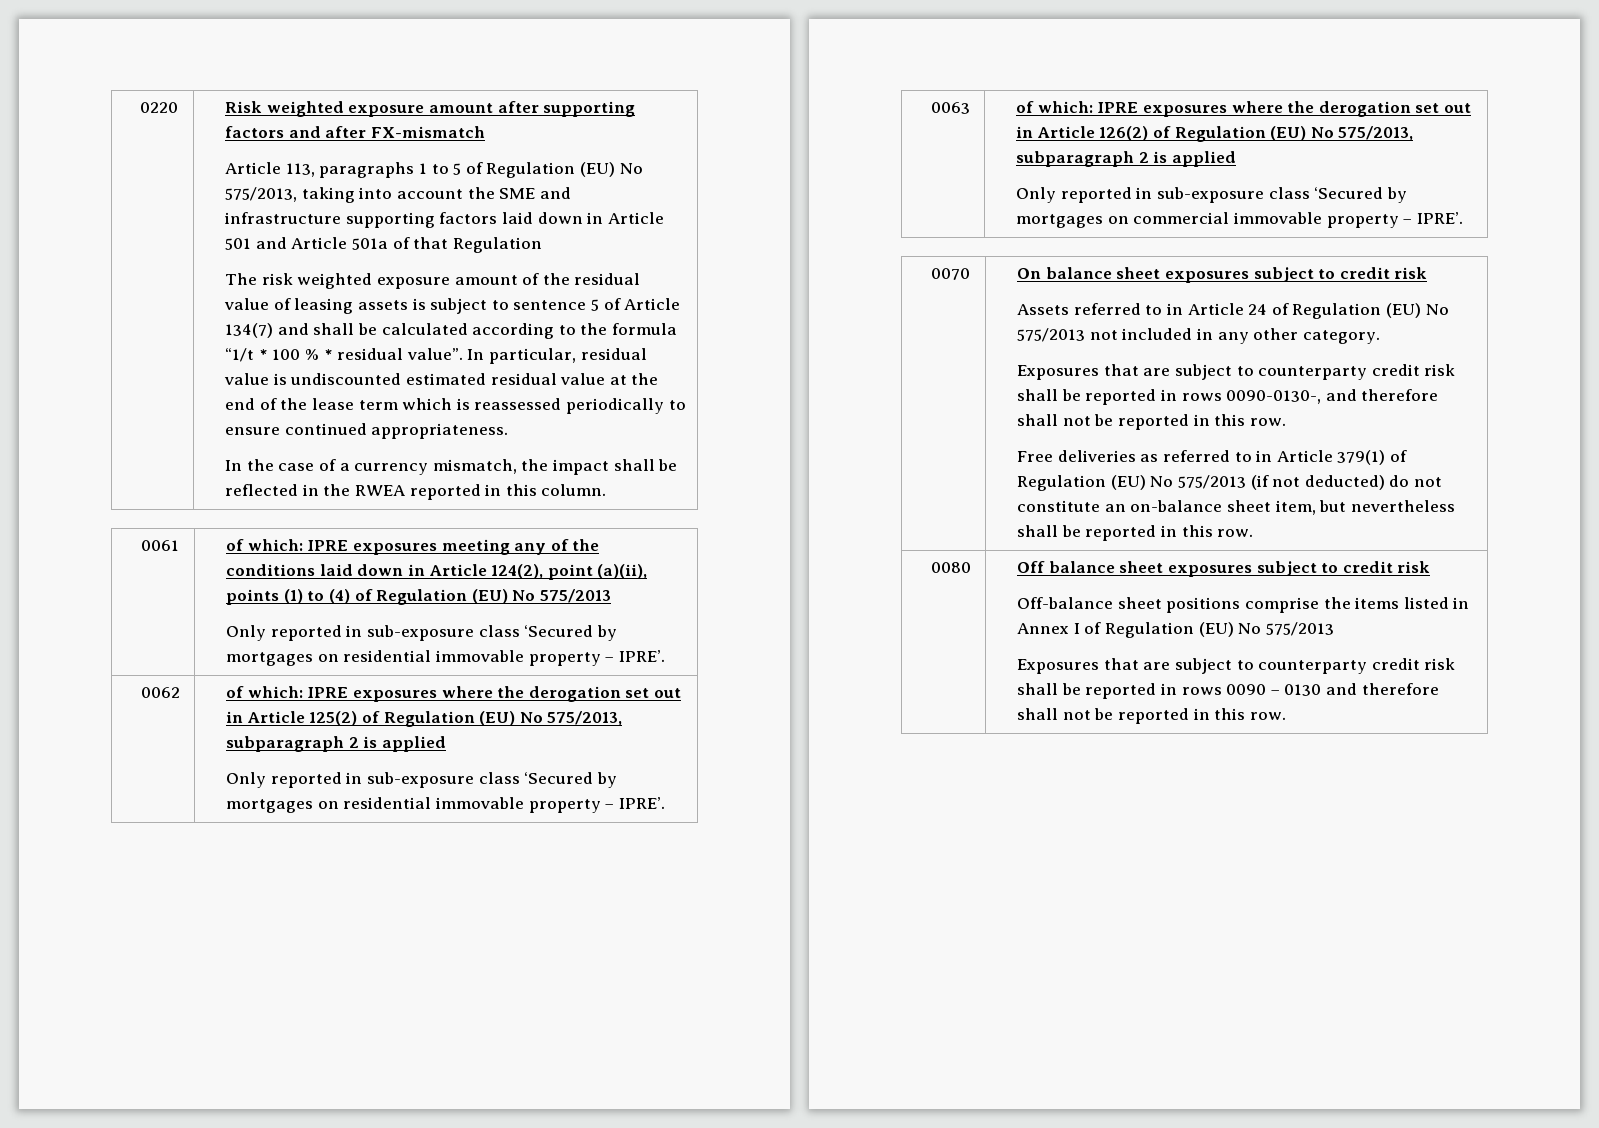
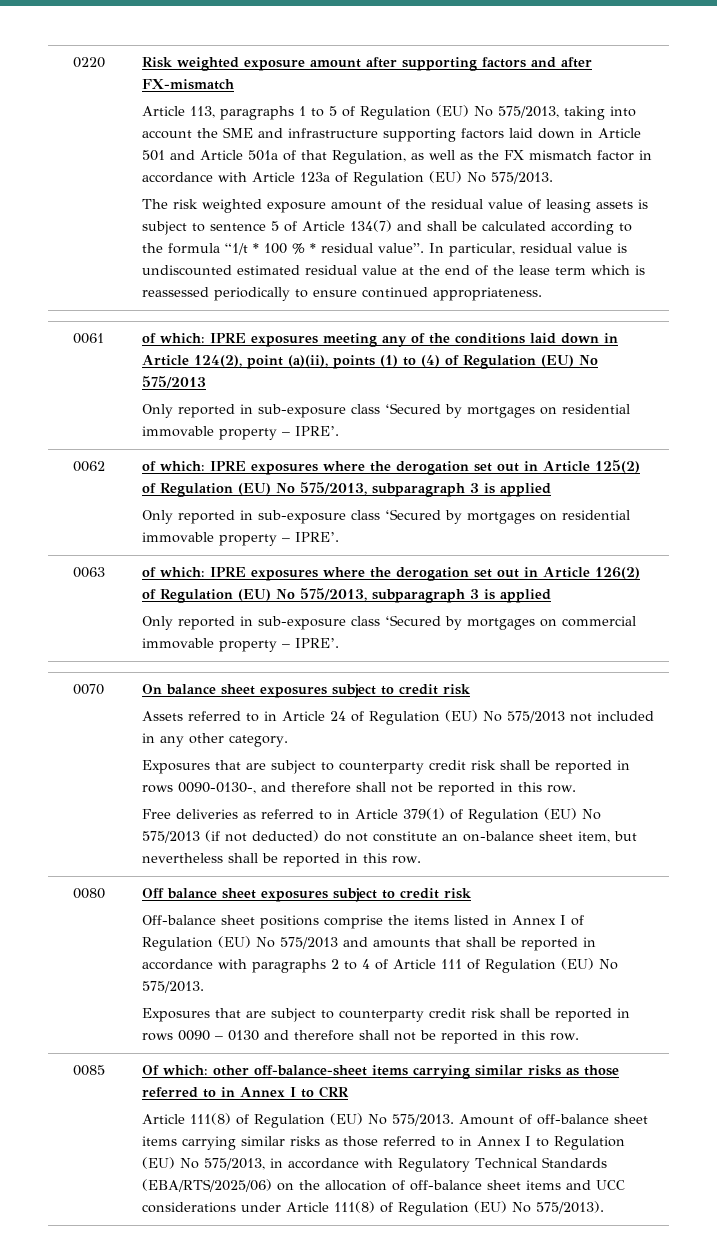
- Article 113, paragraphs 1 to 5 of Regulation (EU) No 575/2013, taking into account the SME and infrastructure supporting factors laid down in Article 501 and Article 501a of that Regulation
+ Article 113, paragraphs 1 to 5 of Regulation (EU) No 575/2013, taking into account the SME and infrastructure supporting factors laid down in Article 501 and Article 501a of that Regulation, as well as the FX mismatch factor in accordance with Article 123a of Regulation (EU) No 575/2013.
- In the case of a currency mismatch, the impact shall be reflected in the RWEA reported in this column.
- 0062 | of which: IPRE exposures where the derogation set out in Article 125(2) of Regulation (EU) No 575/2013, subparagraph 2 is applied
+ 0062 | of which: IPRE exposures where the derogation set out in Article 125(2) of Regulation (EU) No 575/2013, subparagraph 3 is applied
- 0063 | of which: IPRE exposures where the derogation set out in Article 126(2) of Regulation (EU) No 575/2013, subparagraph 2 is applied
+ 0063 | of which: IPRE exposures where the derogation set out in Article 126(2) of Regulation (EU) No 575/2013, subparagraph 3 is applied
- Off-balance sheet positions comprise the items listed in Annex I of Regulation (EU) No 575/2013
+ Off-balance sheet positions comprise the items listed in Annex I of Regulation (EU) No 575/2013 and amounts that shall be reported in accordance with paragraphs 2 to 4 of Article 111 of Regulation (EU) No 575/2013.
+ 0085 | Of which: other off-balance-sheet items carrying similar risks as those referred to in Annex I to CRR
+ Article 111(8) of Regulation (EU) No 575/2013. Amount of off-balance sheet items carrying similar risks as those referred to in Annex I to Regulation (EU) No 575/2013, in accordance with Regulatory Technical Standards (EBA/RTS/2025/06) on the allocation of off-balance sheet items and UCC considerations under Article 111(8) of Regulation (EU) No 575/2013).

